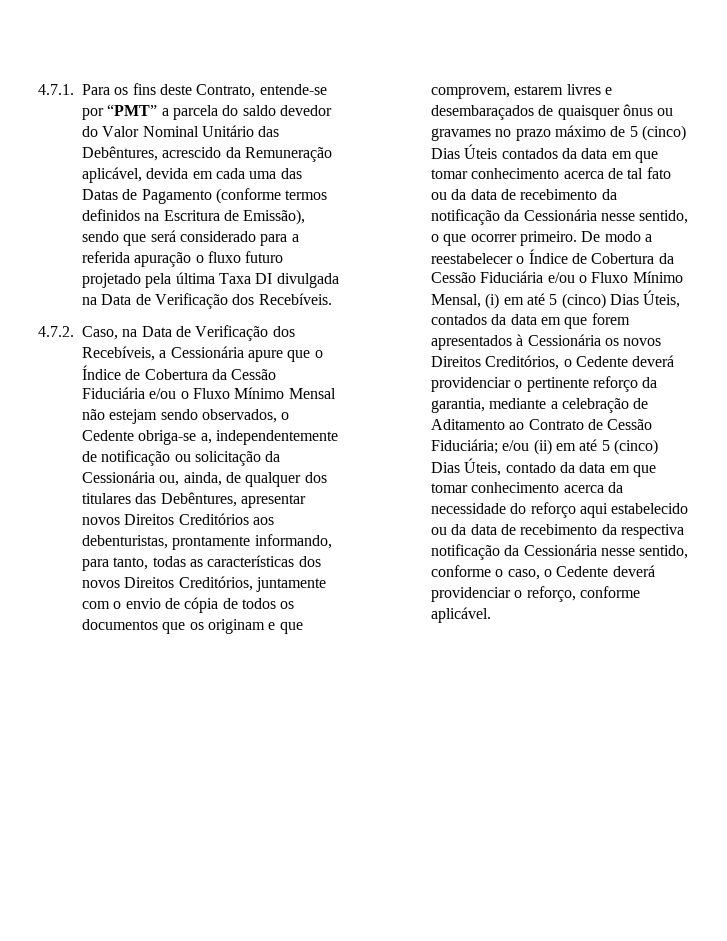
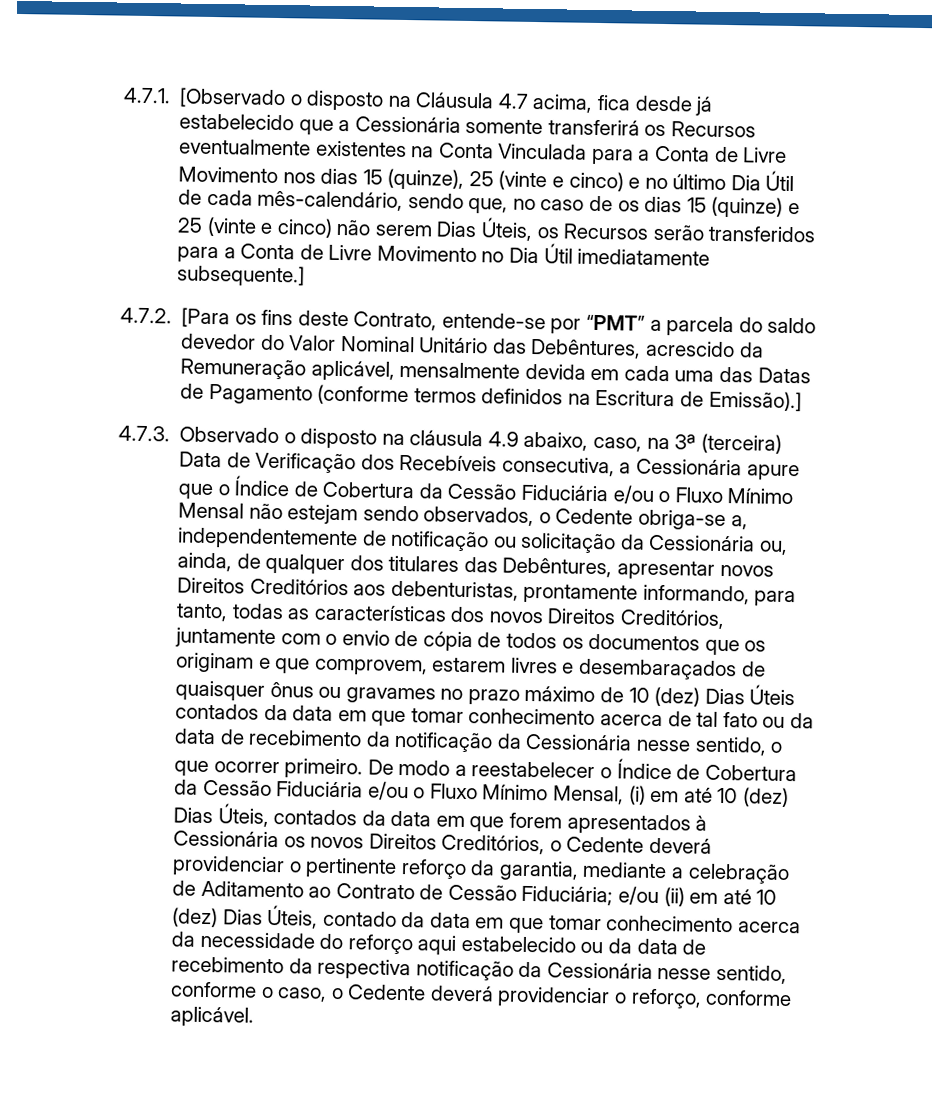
- 4.7.1. Para os fins deste Contrato, entende-se por “PMT” a parcela do saldo devedor do Valor Nominal Unitário das Debêntures, acrescido da Remuneração aplicável, devida em cada uma das Datas de Pagamento (conforme termos definidos na Escritura de Emissão), sendo que será considerado para a referida apuração o fluxo futuro projetado pela última Taxa DI divulgada na Data de Verificação dos Recebíveis.
- 4.7.2. Caso, na Data de Verificação dos Recebíveis, a Cessionária apure que o Índice de Cobertura da Cessão Fiduciária e/ou o Fluxo Mínimo Mensal não estejam sendo observados, o Cedente obriga-se a, independentemente de notificação ou solicitação da Cessionária ou, ainda, de qualquer dos titulares das Debêntures, apresentar novos Direitos Creditórios aos debenturistas, prontamente informando, para tanto, todas as características dos novos Direitos Creditórios, juntamente com o envio de cópia de todos os documentos que os originam e que comprovem, estarem livres e desembaraçados de quaisquer ônus ou gravames no prazo máximo de 5 (cinco) Dias Úteis contados da data em que tomar conhecimento acerca de tal fato ou da data de recebimento da notificação da Cessionária nesse sentido, o que ocorrer primeiro.
+ 4.7.1. [Observado o disposto na Cláusula 4.7 acima, fica desde já estabelecido que a Cessionária somente transferirá os Recursos eventualmente existentes na Conta Vinculada para a Conta de Livre Movimento nos dias 15 (quinze), 25 (vinte e cinco) e no último Dia Útil de cada mês-calendário, sendo que, no caso de os dias 15 (quinze) e 25 (vinte e cinco) não serem Dias Úteis, os Recursos serão transferidos para a Conta de Livre Movimento no Dia Útil imediatamente subsequente.]
+ 4.7.2. [Para os fins deste Contrato, entende-se por “PMT” a parcela do saldo devedor do Valor Nominal Unitário das Debêntures, acrescido da Remuneração aplicável, mensalmente devida em cada uma das Datas de Pagamento (conforme termos definidos na Escritura de Emissão).]
+ 4.7.3. Observado o disposto na cláusula 4.9 abaixo, caso, na 3ª (terceira) Data de Verificação dos Recebíveis consecutiva, a Cessionária apure que o Índice de Cobertura da Cessão Fiduciária e/ou o Fluxo Mínimo Mensal não estejam sendo observados, o Cedente obriga-se a, independentemente de notificação ou solicitação da Cessionária ou, ainda, de qualquer dos titulares das Debêntures, apresentar novos Direitos Creditórios aos debenturistas, prontamente informando, para tanto, todas as características dos novos Direitos Creditórios, juntamente com o envio de cópia de todos os documentos que os originam e que comprovem, estarem livres e desembaraçados de quaisquer ônus ou gravames no prazo máximo de 10 (dez) Dias Úteis contados da data em que tomar conhecimento acerca de tal fato ou da data de recebimento da notificação da Cessionária nesse sentido, o que ocorrer primeiro.
- De modo a reestabelecer o Índice de Cobertura da Cessão Fiduciária e/ou o Fluxo Mínimo Mensal, (i) em até 5 (cinco) Dias Úteis, contados da data em que forem apresentados à Cessionária os novos Direitos Creditórios, o Cedente deverá providenciar o pertinente reforço da garantia, mediante a celebração de Aditamento ao Contrato de Cessão Fiduciária;
+ De modo a reestabelecer o Índice de Cobertura da Cessão Fiduciária e/ou o Fluxo Mínimo Mensal, (i) em até 10 (dez) Dias Úteis, contados da data em que forem apresentados à Cessionária os novos Direitos Creditórios, o Cedente deverá providenciar o pertinente reforço da garantia, mediante a celebração de Aditamento ao Contrato de Cessão Fiduciária;
- e/ou (ii) em até 5 (cinco) Dias Úteis, contado da data em que tomar conhecimento acerca da necessidade do reforço aqui estabelecido ou da data de recebimento da respectiva notificação da Cessionária nesse sentido, conforme o caso, o Cedente deverá providenciar o reforço, conforme aplicável.
+ e/ou (ii) em até 10 (dez) Dias Úteis, contado da data em que tomar conhecimento acerca da necessidade do reforço aqui estabelecido ou da data de recebimento da respectiva notificação da Cessionária nesse sentido, conforme o caso, o Cedente deverá providenciar o reforço, conforme aplicável.

